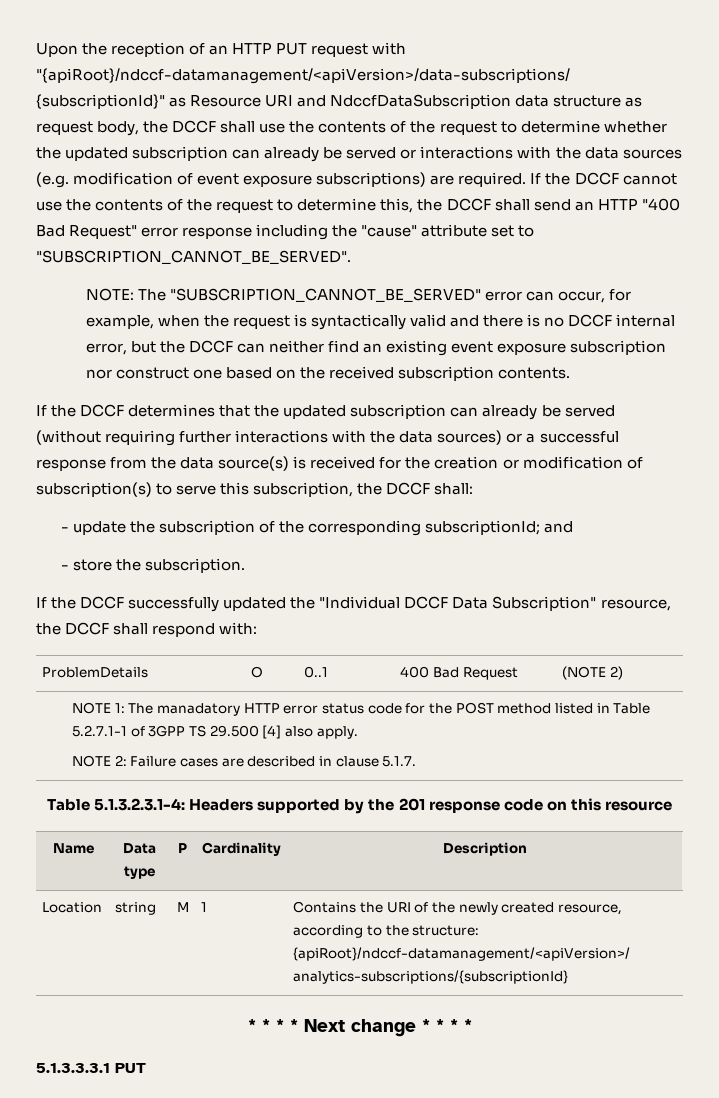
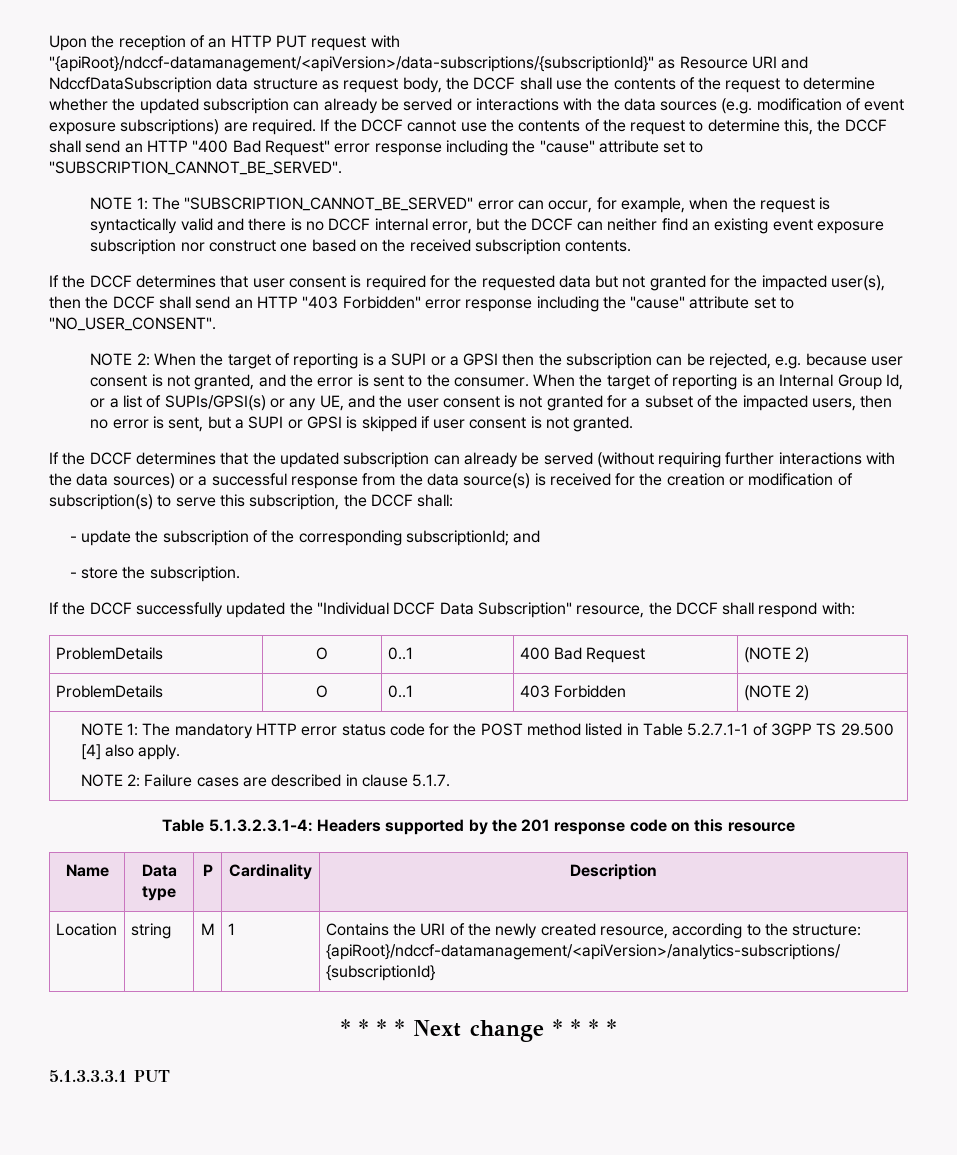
- NOTE: The "SUBSCRIPTION_CANNOT_BE_SERVED" error can occur, for example, when the request is syntactically valid and there is no DCCF internal error, but the DCCF can neither find an existing event exposure subscription nor construct one based on the received subscription contents.
+ NOTE 1: The "SUBSCRIPTION_CANNOT_BE_SERVED" error can occur, for example, when the request is syntactically valid and there is no DCCF internal error, but the DCCF can neither find an existing event exposure subscription nor construct one based on the received subscription contents.
+ If the DCCF determines that user consent is required for the requested data but not granted for the impacted user(s), then the DCCF shall send an HTTP "403 Forbidden" error response including the "cause" attribute set to "NO_USER_CONSENT".
+ NOTE 2: When the target of reporting is a SUPI or a GPSI then the subscription can be rejected, e.g. because user consent is not granted, and the error is sent to the consumer. When the target of reporting is an Internal Group Id, or a list of SUPIs/GPSI(s) or any UE, and the user consent is not granted for a subset of the impacted users, then no error is sent, but a SUPI or GPSI is skipped if user consent is not granted.
- NOTE 1: The manadatory HTTP error status code for the POST method listed in Table 5.2.7.1-1 of 3GPP TS 29.500 [4] also apply.
+ ProblemDetails | O | 0..1 | 403 Forbidden | (NOTE 2)
+ NOTE 1: The mandatory HTTP error status code for the POST method listed in Table 5.2.7.1-1 of 3GPP TS 29.500 [4] also apply.

